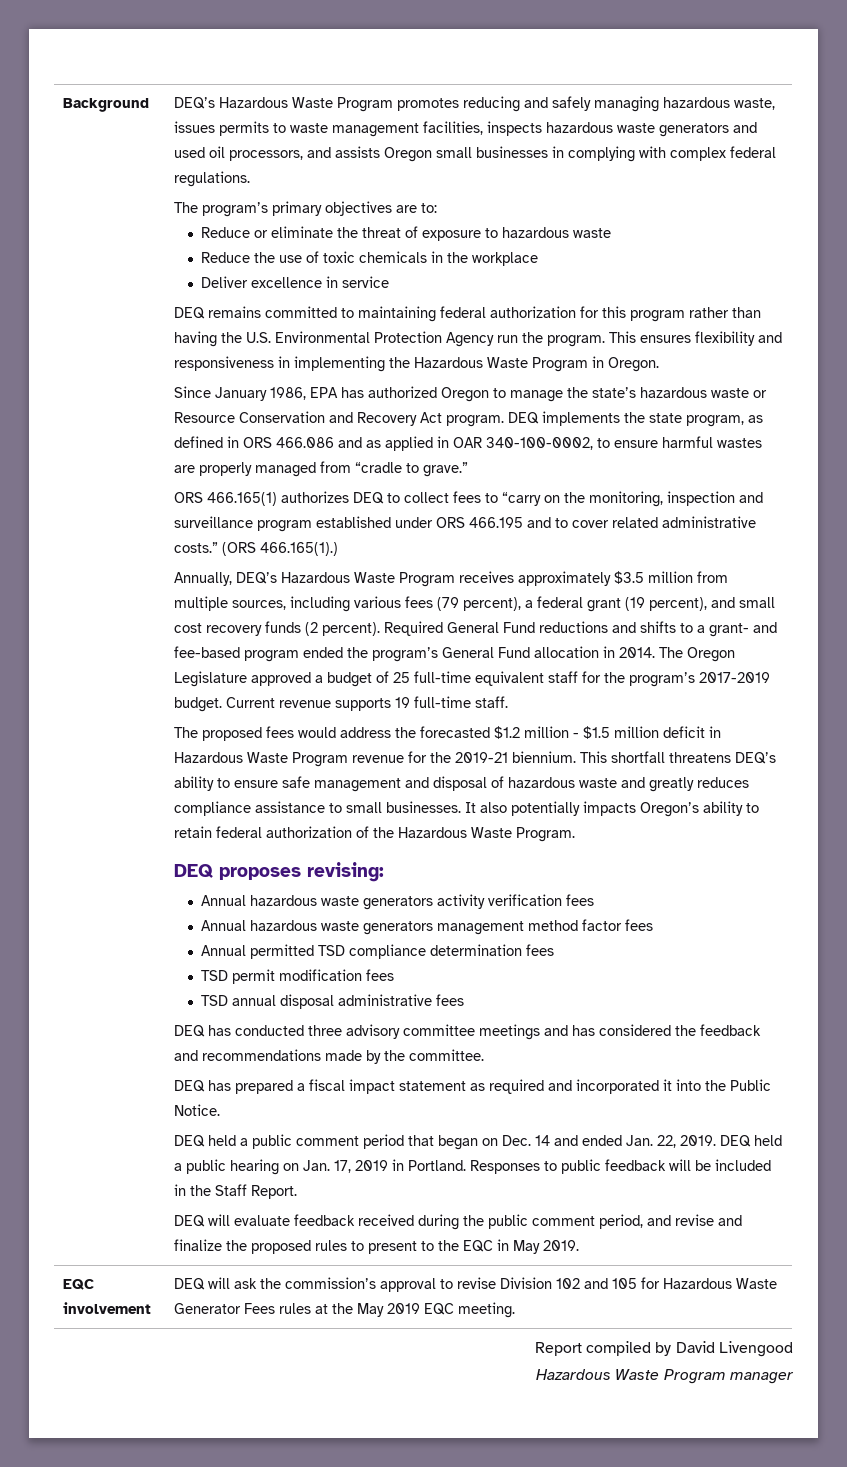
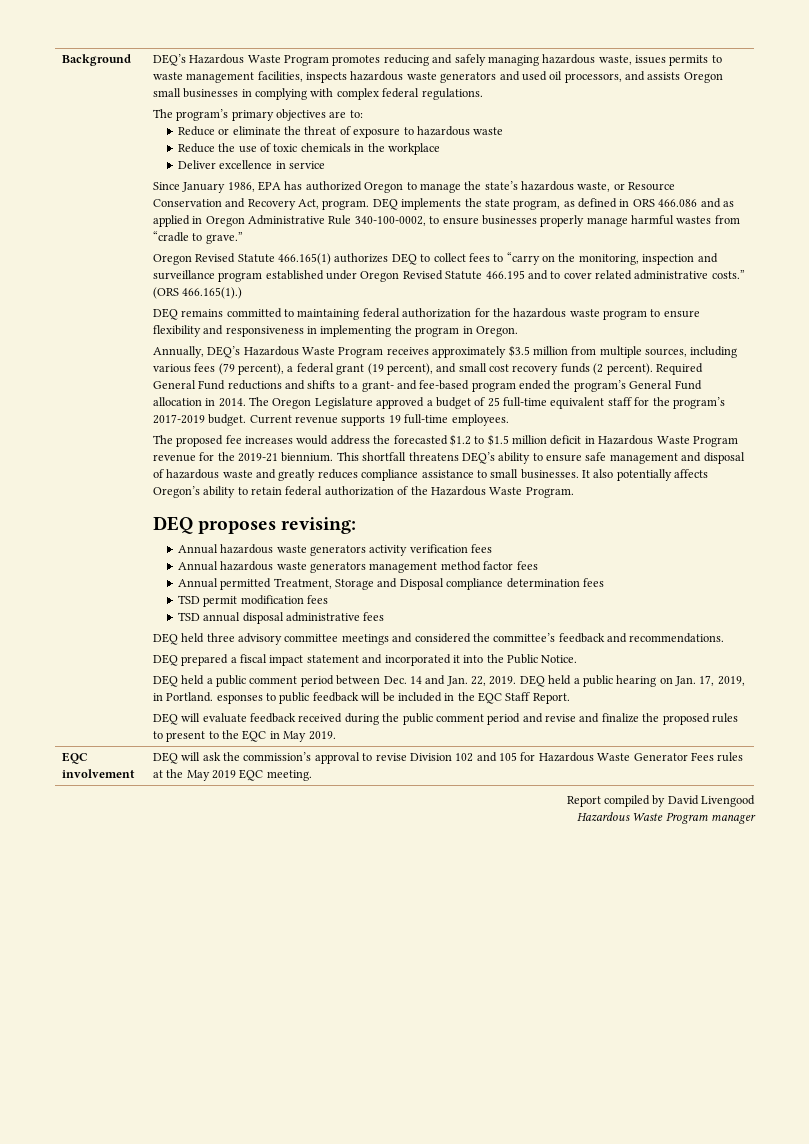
- DEQ remains committed to maintaining federal authorization for this program rather than having the U.S. Environmental Protection Agency run the program. This ensures flexibility and responsiveness in implementing the Hazardous Waste Program in Oregon.
- Since January 1986, EPA has authorized Oregon to manage the state’s hazardous waste or Resource Conservation and Recovery Act program.
+ Since January 1986, EPA has authorized Oregon to manage the state’s hazardous waste, or Resource Conservation and Recovery Act, program.
- DEQ implements the state program, as defined in ORS 466.086 and as applied in OAR 340-100-0002, to ensure harmful wastes are properly managed from “cradle to grave.”
+ DEQ implements the state program, as defined in ORS 466.086 and as applied in Oregon Administrative Rule 340-100-0002, to ensure businesses properly manage harmful wastes from “cradle to grave.”
- ORS 466.165(1) authorizes DEQ to collect fees to “carry on the monitoring, inspection and surveillance program established under ORS 466.195 and to cover related administrative costs.”
+ Oregon Revised Statute 466.165(1) authorizes DEQ to collect fees to “carry on the monitoring, inspection and surveillance program established under Oregon Revised Statute 466.195 and to cover related administrative costs.”
+ DEQ remains committed to maintaining federal authorization for the hazardous waste program to ensure flexibility and responsiveness in implementing the program in Oregon.
- Current revenue supports 19 full-time staff.
+ Current revenue supports 19 full-time employees.
- The proposed fees would address the forecasted $1.2 million - $1.5 million deficit in Hazardous Waste Program revenue for the 2019-21 biennium.
+ The proposed fee increases would address the forecasted $1.2 to $1.5 million deficit in Hazardous Waste Program revenue for the 2019-21 biennium.
- It also potentially impacts Oregon’s ability to retain federal authorization of the Hazardous Waste Program.
+ It also potentially affects Oregon’s ability to retain federal authorization of the Hazardous Waste Program.
- Annual permitted TSD compliance determination fees
+ Annual permitted Treatment, Storage and Disposal compliance determination fees
- DEQ has conducted three advisory committee meetings and has considered the feedback and recommendations made by the committee.
- DEQ has prepared a fiscal impact statement as required and incorporated it into the Public Notice.
+ DEQ held three advisory committee meetings and considered the committee’s feedback and recommendations.
+ DEQ prepared a fiscal impact statement and incorporated it into the Public Notice.
- DEQ held a public comment period that began on Dec. 14 and ended Jan. 22, 2019.
+ DEQ held a public comment period between Dec. 14 and Jan. 22, 2019.
- DEQ held a public hearing on Jan. 17, 2019 in Portland. Responses to public feedback will be included in the Staff Report.
+ DEQ held a public hearing on Jan. 17, 2019, in Portland. esponses to public feedback will be included in the EQC Staff Report.
- DEQ will evaluate feedback received during the public comment period, and revise and finalize the proposed rules to present to the EQC in May 2019.
+ DEQ will evaluate feedback received during the public comment period and revise and finalize the proposed rules to present to the EQC in May 2019.

